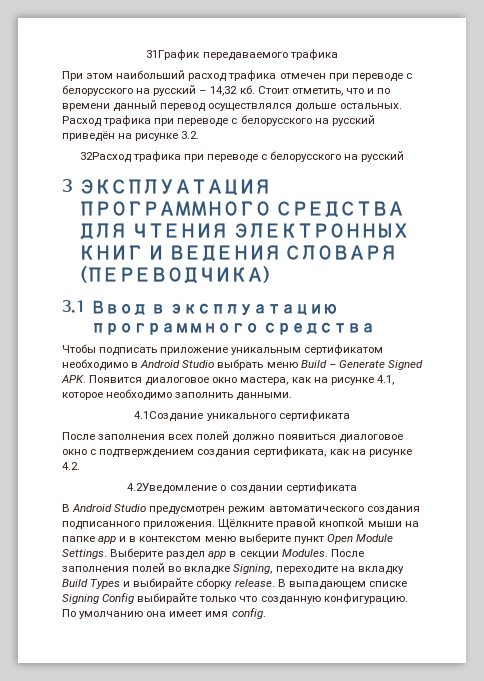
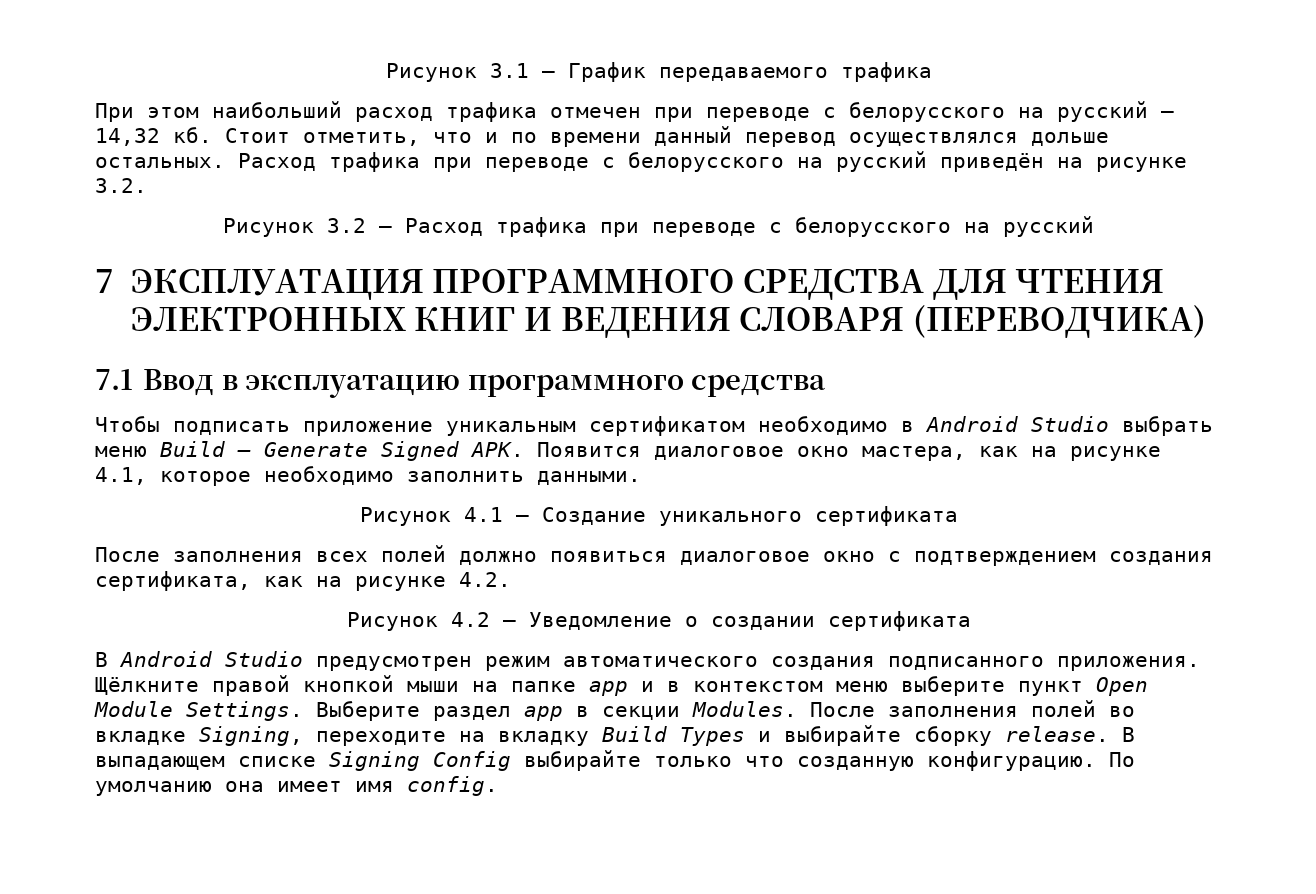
- 31График передаваемого трафика
+ Рисунок 3.1 – График передаваемого трафика
- 32Расход трафика при переводе с белорусского на русский
+ Рисунок 3.2 – Расход трафика при переводе с белорусского на русский
- 3 ЭКСПЛУАТАЦИЯ ПРОГРАММНОГО СРЕДСТВА ДЛЯ ЧТЕНИЯ ЭЛЕКТРОННЫХ КНИГ И ВЕДЕНИЯ СЛОВАРЯ (ПЕРЕВОДЧИКА)
+ 7 ЭКСПЛУАТАЦИЯ ПРОГРАММНОГО СРЕДСТВА ДЛЯ ЧТЕНИЯ ЭЛЕКТРОННЫХ КНИГ И ВЕДЕНИЯ СЛОВАРЯ (ПЕРЕВОДЧИКА)
- 3.1 Ввод в эксплуатацию программного средства
+ 7.1 Ввод в эксплуатацию программного средства
- 4.1Создание уникального сертификата
+ Рисунок 4.1 – Создание уникального сертификата
- 4.2Уведомление о создании сертификата
+ Рисунок 4.2 – Уведомление о создании сертификата

